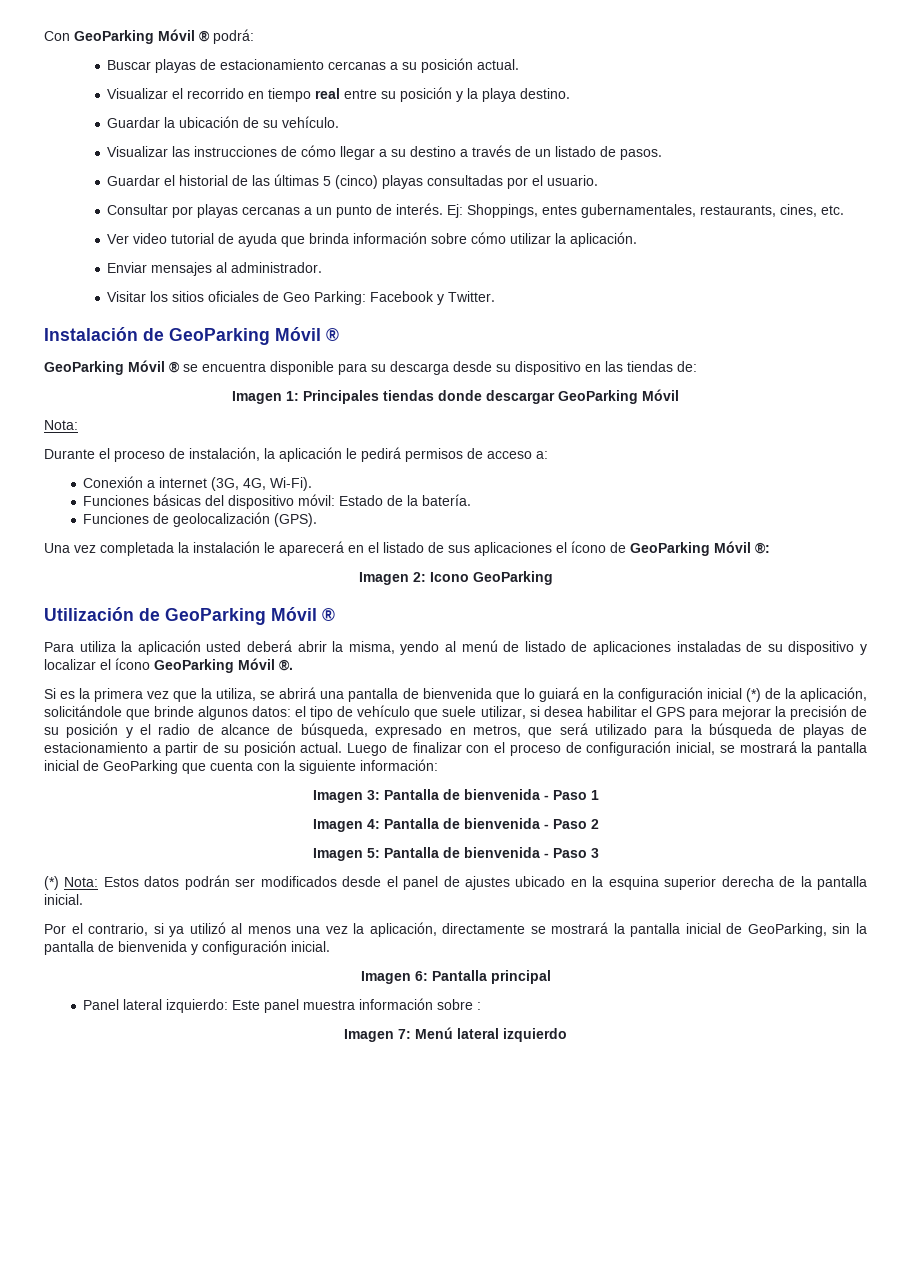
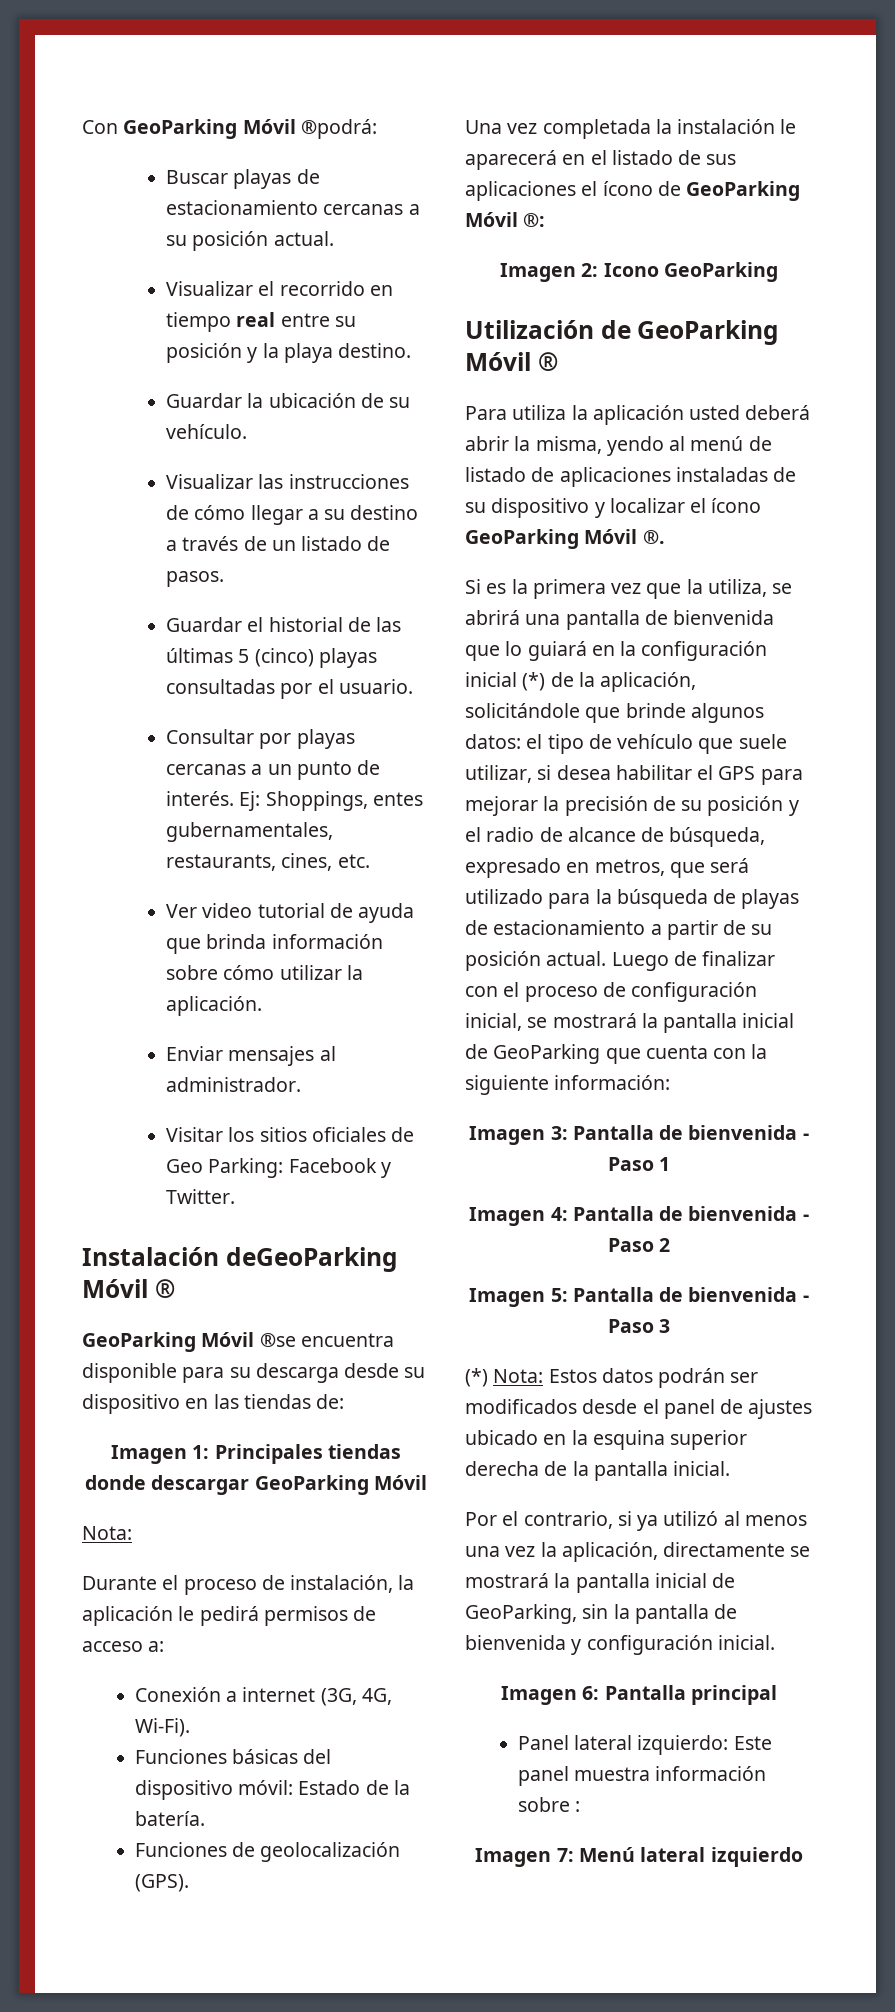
- Con GeoParking Móvil ® podrá:
+ Con GeoParking Móvil ®podrá:
- Instalación de GeoParking Móvil ®
+ Instalación deGeoParking Móvil ®
- GeoParking Móvil ® se encuentra disponible para su descarga desde su dispositivo en las tiendas de:
+ GeoParking Móvil ®se encuentra disponible para su descarga desde su dispositivo en las tiendas de:

